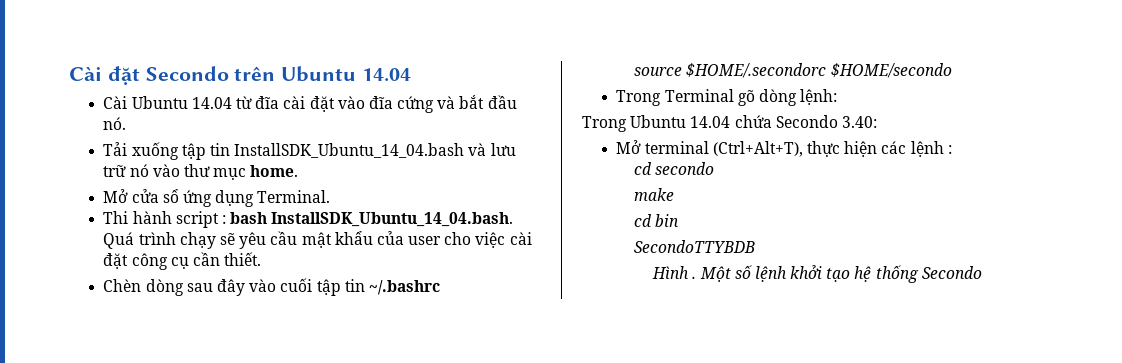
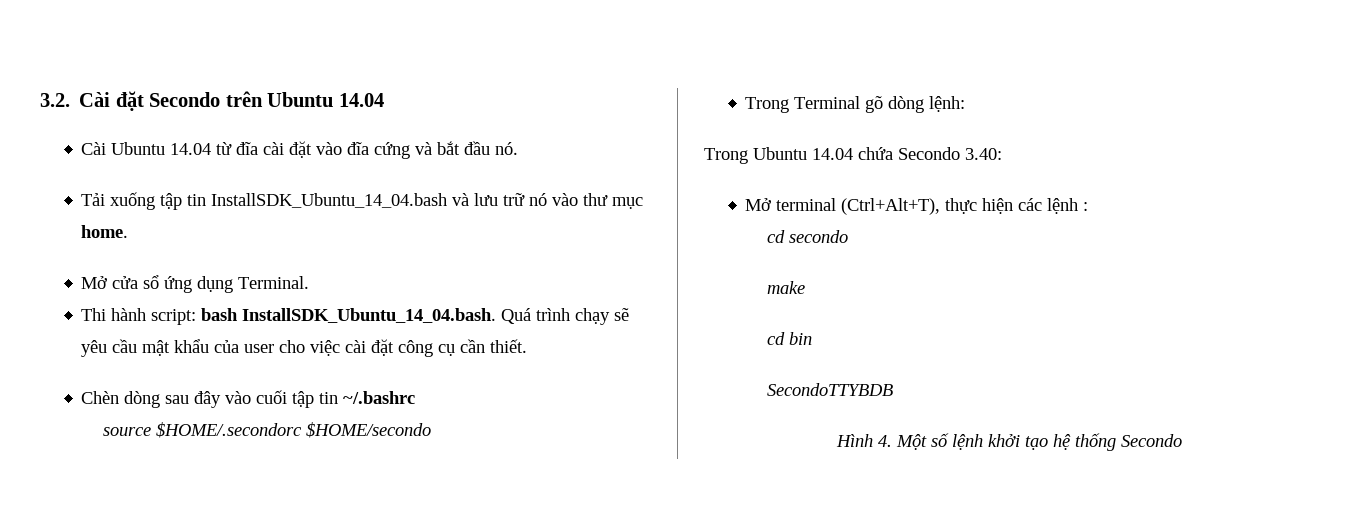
- Cài đặt Secondo trên Ubuntu 14.04
+ 3.2. Cài đặt Secondo trên Ubuntu 14.04
- Thi hành script : bash InstallSDK_Ubuntu_14_04.bash. Quá trình chạy sẽ yêu cầu mật khẩu của user cho việc cài đặt công cụ cần thiết.
+ Thi hành script: bash InstallSDK_Ubuntu_14_04.bash. Quá trình chạy sẽ yêu cầu mật khẩu của user cho việc cài đặt công cụ cần thiết.
- Hình . Một số lệnh khởi tạo hệ thống Secondo
+ Hình 4. Một số lệnh khởi tạo hệ thống Secondo

